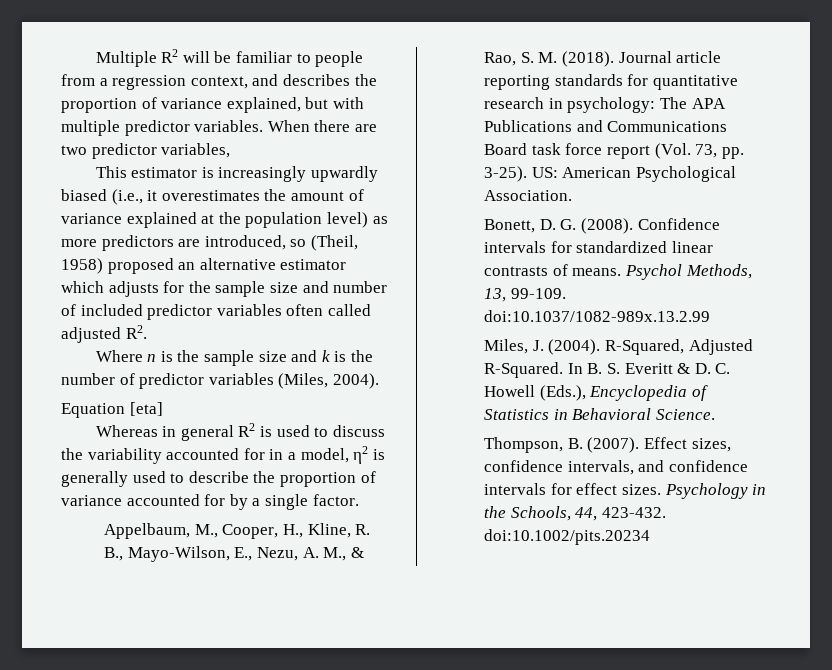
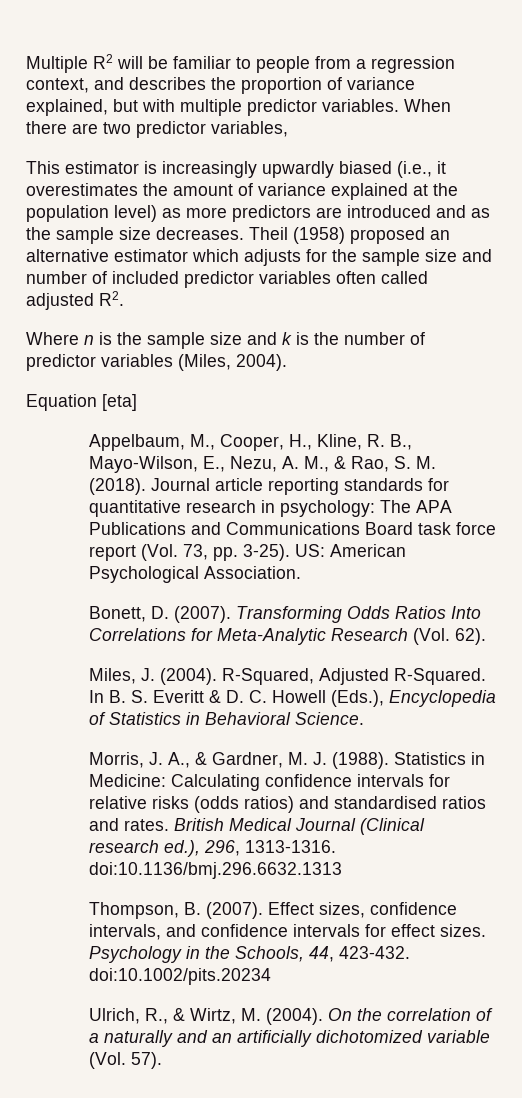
- This estimator is increasingly upwardly biased (i.e., it overestimates the amount of variance explained at the population level) as more predictors are introduced, so (Theil, 1958) proposed an alternative estimator which adjusts for the sample size and number of included predictor variables often called adjusted R2.
+ This estimator is increasingly upwardly biased (i.e., it overestimates the amount of variance explained at the population level) as more predictors are introduced and as the sample size decreases. Theil (1958) proposed an alternative estimator which adjusts for the sample size and number of included predictor variables often called adjusted R2.
- Whereas in general R2 is used to discuss the variability accounted for in a model, η2 is generally used to describe the proportion of variance accounted for by a single factor.
- Bonett, D. G. (2008). Confidence intervals for standardized linear contrasts of means. Psychol Methods, 13, 99-109. doi:10.1037/1082-989x.13.2.99
+ Bonett, D. (2007). Transforming Odds Ratios Into Correlations for Meta-Analytic Research (Vol. 62).
+ Morris, J. A., & Gardner, M. J. (1988). Statistics in Medicine: Calculating confidence intervals for relative risks (odds ratios) and standardised ratios and rates. British Medical Journal (Clinical research ed.), 296, 1313-1316. doi:10.1136/bmj.296.6632.1313
+ Ulrich, R., & Wirtz, M. (2004). On the correlation of a naturally and an artificially dichotomized variable (Vol. 57).

